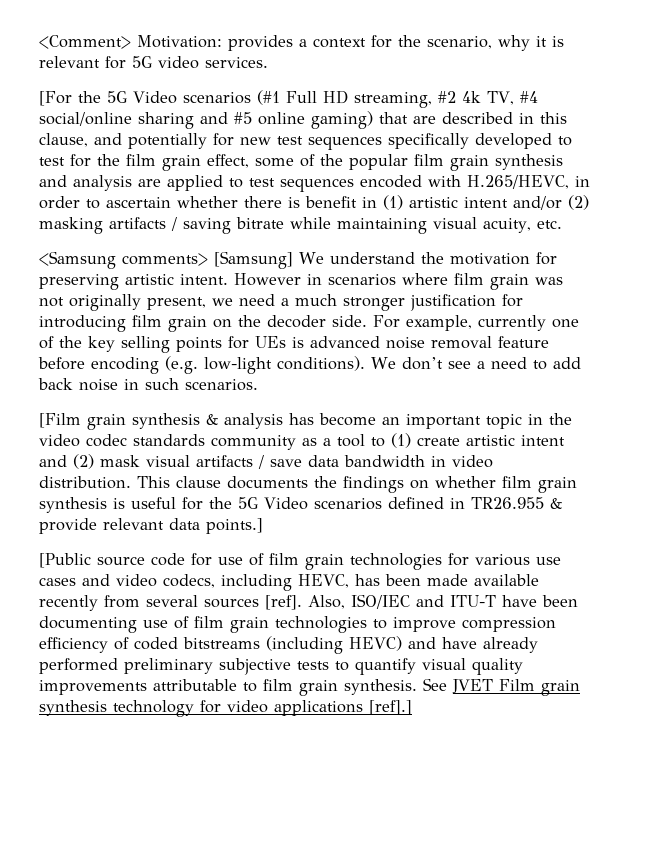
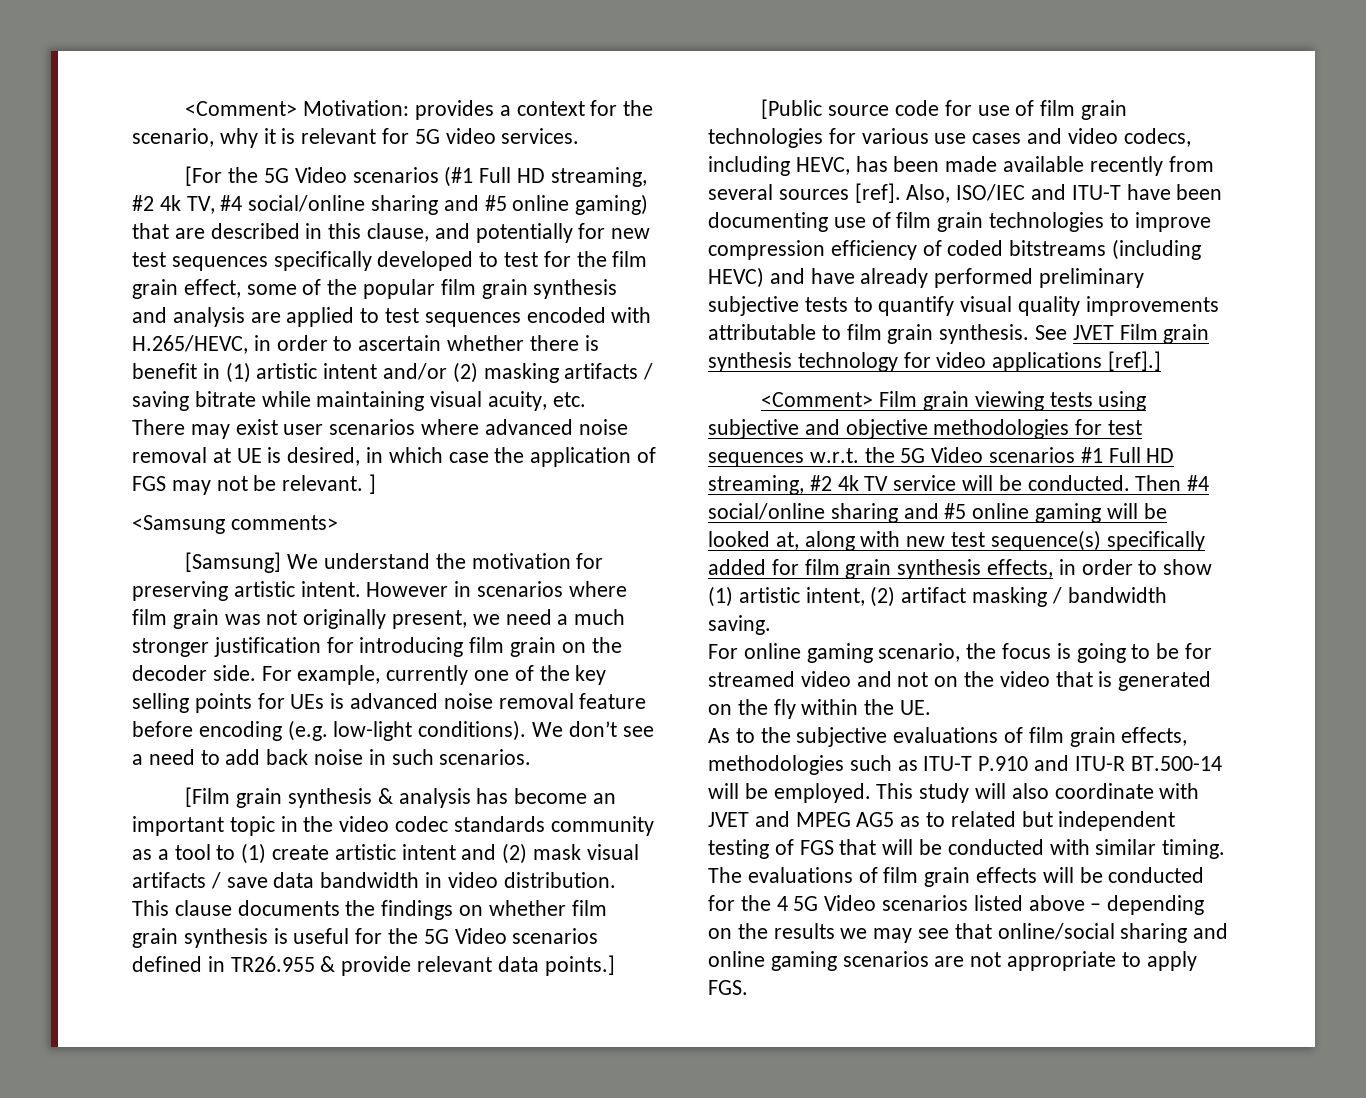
+ There may exist user scenarios where advanced noise removal at UE is desired, in which case the application of FGS may not be relevant. ]
- <Samsung comments> [Samsung] We understand the motivation for preserving artistic intent.
+ <Samsung comments>
+ [Samsung] We understand the motivation for preserving artistic intent.
+ <Comment> Film grain viewing tests using subjective and objective methodologies for test sequences w.r.t. the 5G Video scenarios #1 Full HD streaming, #2 4k TV service will be conducted. Then #4 social/online sharing and #5 online gaming will be looked at, along with new test sequence(s) specifically added for film grain synthesis effects, in order to show (1) artistic intent, (2) artifact masking / bandwidth saving.
+ For online gaming scenario, the focus is going to be for streamed video and not on the video that is generated on the fly within the UE.
+ As to the subjective evaluations of film grain effects, methodologies such as ITU-T P.910 and ITU-R BT.500-14 will be employed. This study will also coordinate with JVET and MPEG AG5 as to related but independent testing of FGS that will be conducted with similar timing. The evaluations of film grain effects will be conducted for the 4 5G Video scenarios listed above – depending on the results we may see that online/social sharing and online gaming scenarios are not appropriate to apply FGS.

